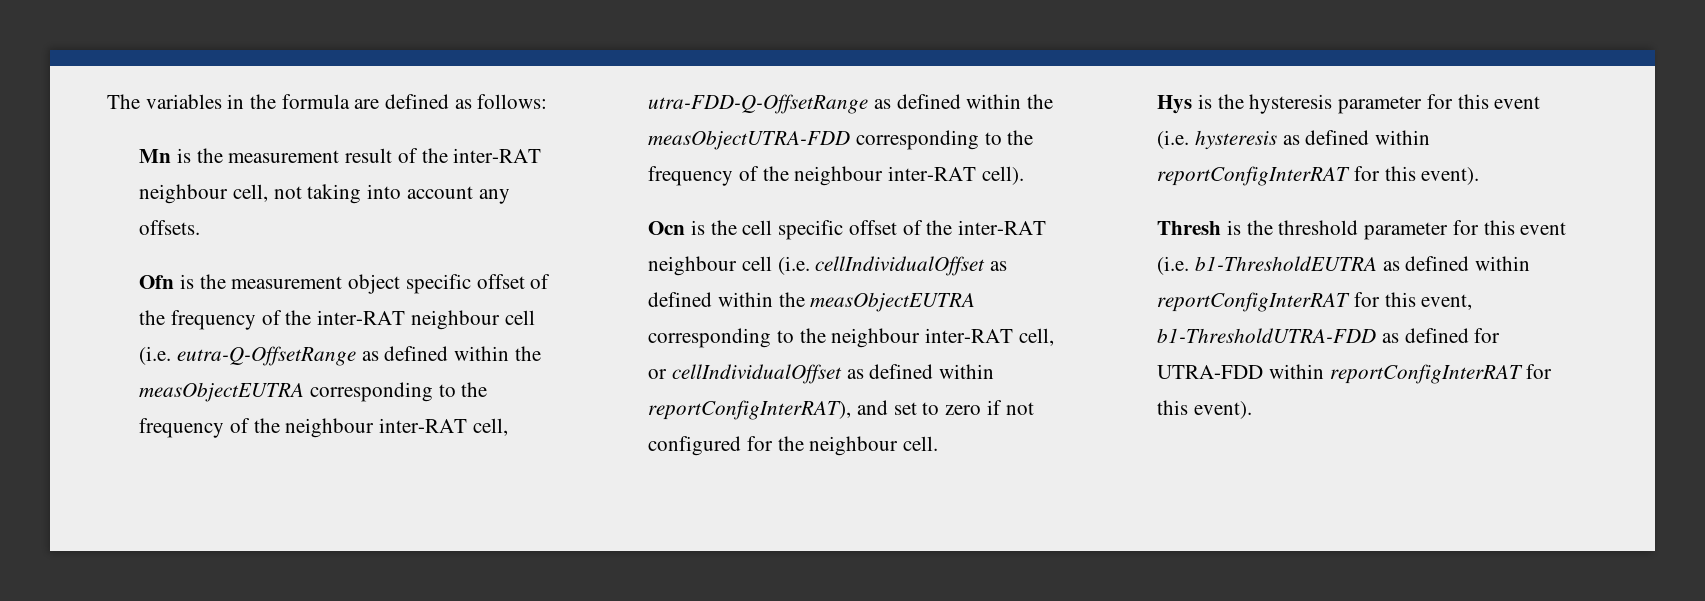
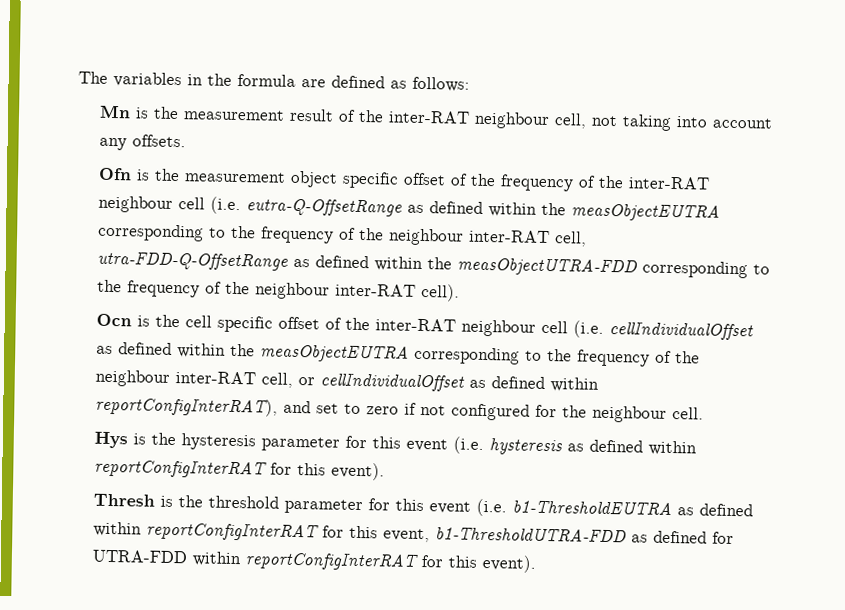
- Ocn is the cell specific offset of the inter-RAT neighbour cell (i.e. cellIndividualOffset as defined within the measObjectEUTRA corresponding to the neighbour inter-RAT cell, or cellIndividualOffset as defined within reportConfigInterRAT), and set to zero if not configured for the neighbour cell.
+ Ocn is the cell specific offset of the inter-RAT neighbour cell (i.e. cellIndividualOffset as defined within the measObjectEUTRA corresponding to the frequency of the neighbour inter-RAT cell, or cellIndividualOffset as defined within reportConfigInterRAT), and set to zero if not configured for the neighbour cell.

